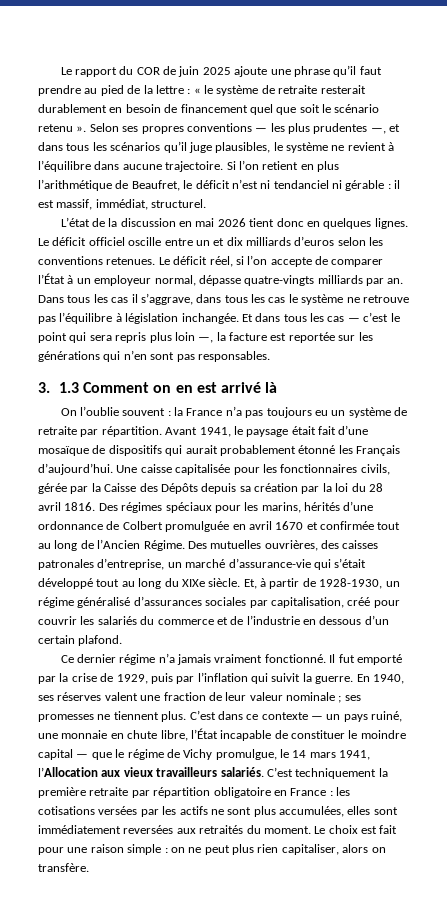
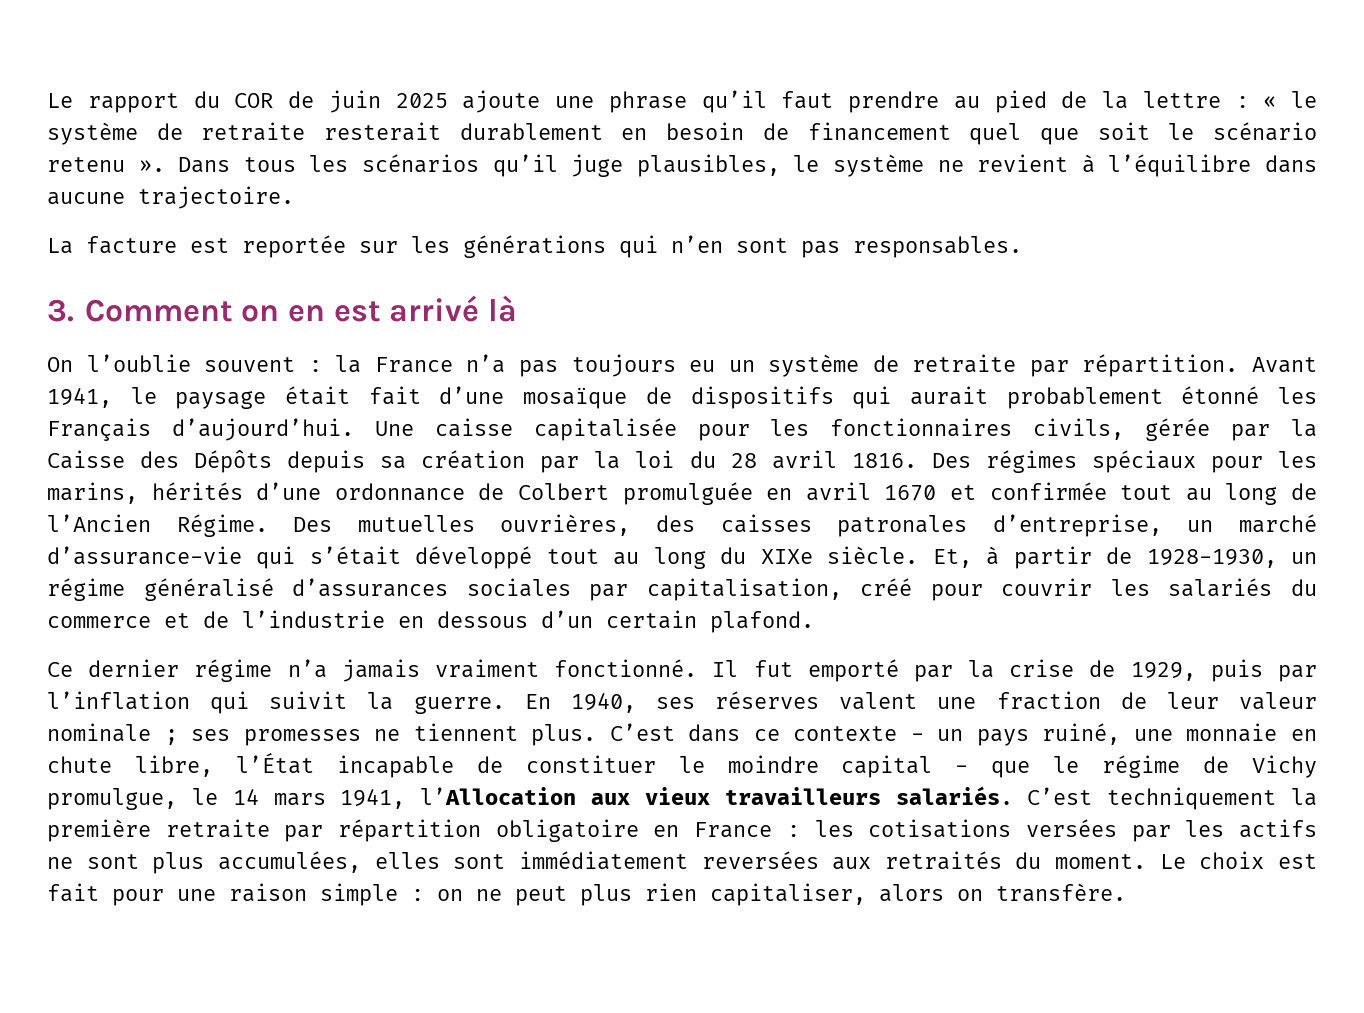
- Selon ses propres conventions — les plus prudentes —, et dans tous les scénarios qu’il juge plausibles, le système ne revient à l’équilibre dans aucune trajectoire. Si l’on retient en plus l’arithmétique de Beaufret, le déficit n’est ni tendanciel ni gérable : il est massif, immédiat, structurel.
- L’état de la discussion en mai 2026 tient donc en quelques lignes. Le déficit officiel oscille entre un et dix milliards d’euros selon les conventions retenues. Le déficit réel, si l’on accepte de comparer l’État à un employeur normal, dépasse quatre-vingts milliards par an. Dans tous les cas il s’aggrave, dans tous les cas le système ne retrouve pas l’équilibre à législation inchangée. Et dans tous les cas — c’est le point qui sera repris plus loin —, la facture est reportée sur les générations qui n’en sont pas responsables.
+ Dans tous les scénarios qu’il juge plausibles, le système ne revient à l’équilibre dans aucune trajectoire.
+ La facture est reportée sur les générations qui n’en sont pas responsables.
- 3. 1.3 Comment on en est arrivé là
+ 3. Comment on en est arrivé là
- C’est dans ce contexte — un pays ruiné, une monnaie en chute libre, l’État incapable de constituer le moindre capital — que le régime de Vichy promulgue, le 14 mars 1941, l’Allocation aux vieux travailleurs salariés.
+ C’est dans ce contexte - un pays ruiné, une monnaie en chute libre, l’État incapable de constituer le moindre capital - que le régime de Vichy promulgue, le 14 mars 1941, l’Allocation aux vieux travailleurs salariés.

